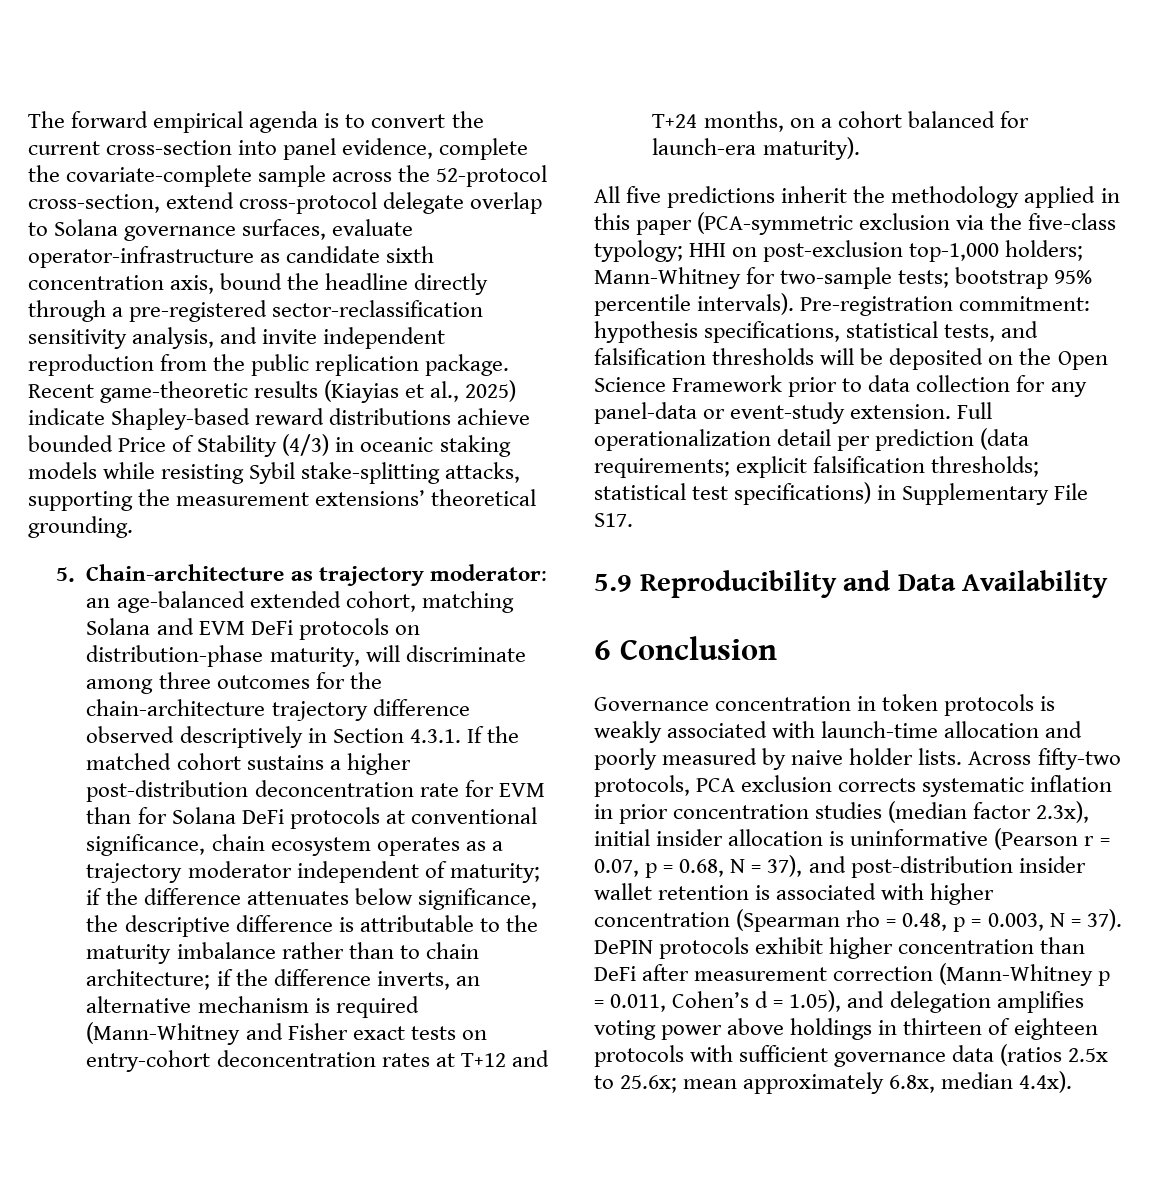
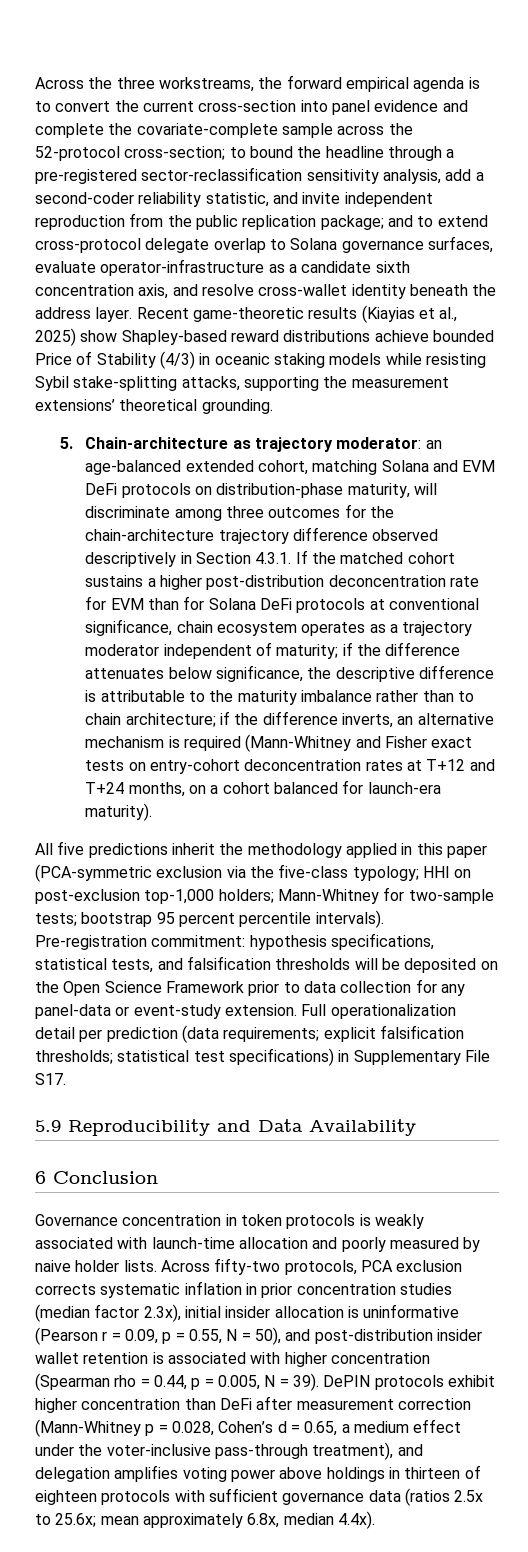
- The forward empirical agenda is to convert the current cross-section into panel evidence, complete the covariate-complete sample across the 52-protocol cross-section, extend cross-protocol delegate overlap to Solana governance surfaces, evaluate operator-infrastructure as candidate sixth concentration axis, bound the headline directly through a pre-registered sector-reclassification sensitivity analysis, and invite independent reproduction from the public replication package.
+ Across the three workstreams, the forward empirical agenda is to convert the current cross-section into panel evidence and complete the covariate-complete sample across the 52-protocol cross-section; to bound the headline through a pre-registered sector-reclassification sensitivity analysis, add a second-coder reliability statistic, and invite independent reproduction from the public replication package; and to extend cross-protocol delegate overlap to Solana governance surfaces, evaluate operator-infrastructure as a candidate sixth concentration axis, and resolve cross-wallet identity beneath the address layer.
- Recent game-theoretic results (Kiayias et al., 2025) indicate Shapley-based reward distributions achieve bounded Price of Stability (4/3) in oceanic staking models while resisting Sybil stake-splitting attacks, supporting the measurement extensions’ theoretical grounding.
+ Recent game-theoretic results (Kiayias et al., 2025) show Shapley-based reward distributions achieve bounded Price of Stability (4/3) in oceanic staking models while resisting Sybil stake-splitting attacks, supporting the measurement extensions’ theoretical grounding.
- All five predictions inherit the methodology applied in this paper (PCA-symmetric exclusion via the five-class typology; HHI on post-exclusion top-1,000 holders; Mann-Whitney for two-sample tests; bootstrap 95% percentile intervals).
+ All five predictions inherit the methodology applied in this paper (PCA-symmetric exclusion via the five-class typology; HHI on post-exclusion top-1,000 holders; Mann-Whitney for two-sample tests; bootstrap 95 percent percentile intervals).
- Across fifty-two protocols, PCA exclusion corrects systematic inflation in prior concentration studies (median factor 2.3x), initial insider allocation is uninformative (Pearson r = 0.07, p = 0.68, N = 37), and post-distribution insider wallet retention is associated with higher concentration (Spearman rho = 0.48, p = 0.003, N = 37).
+ Across fifty-two protocols, PCA exclusion corrects systematic inflation in prior concentration studies (median factor 2.3x), initial insider allocation is uninformative (Pearson r = 0.09, p = 0.55, N = 50), and post-distribution insider wallet retention is associated with higher concentration (Spearman rho = 0.44, p = 0.005, N = 39).
- DePIN protocols exhibit higher concentration than DeFi after measurement correction (Mann-Whitney p = 0.011, Cohen’s d = 1.05), and delegation amplifies voting power above holdings in thirteen of eighteen protocols with sufficient governance data (ratios 2.5x to 25.6x; mean approximately 6.8x, median 4.4x).
+ DePIN protocols exhibit higher concentration than DeFi after measurement correction (Mann-Whitney p = 0.028, Cohen’s d = 0.65, a medium effect under the voter-inclusive pass-through treatment), and delegation amplifies voting power above holdings in thirteen of eighteen protocols with sufficient governance data (ratios 2.5x to 25.6x; mean approximately 6.8x, median 4.4x).

